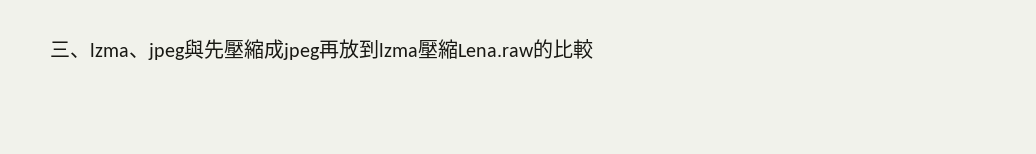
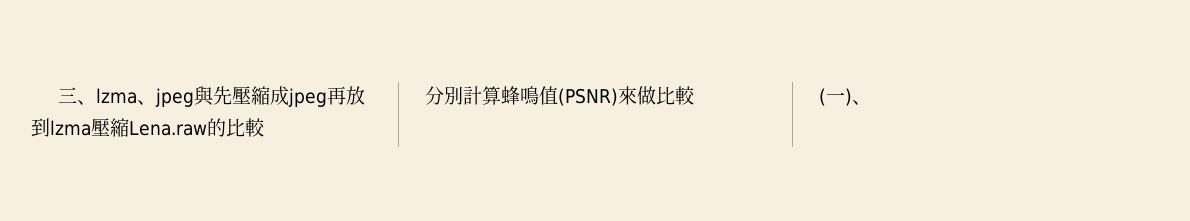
+ 分別計算蜂鳴值(PSNR)來做比較
+ (一)、

